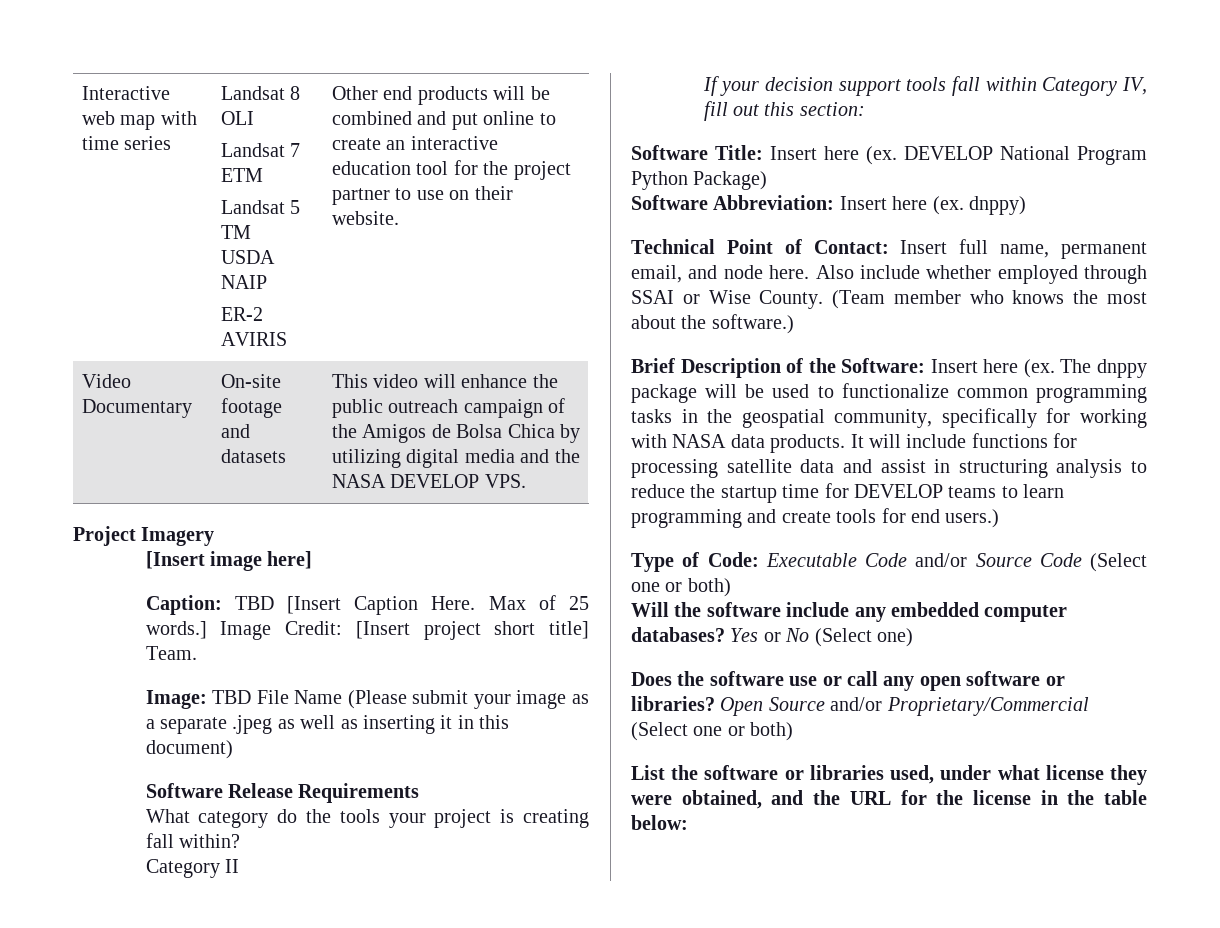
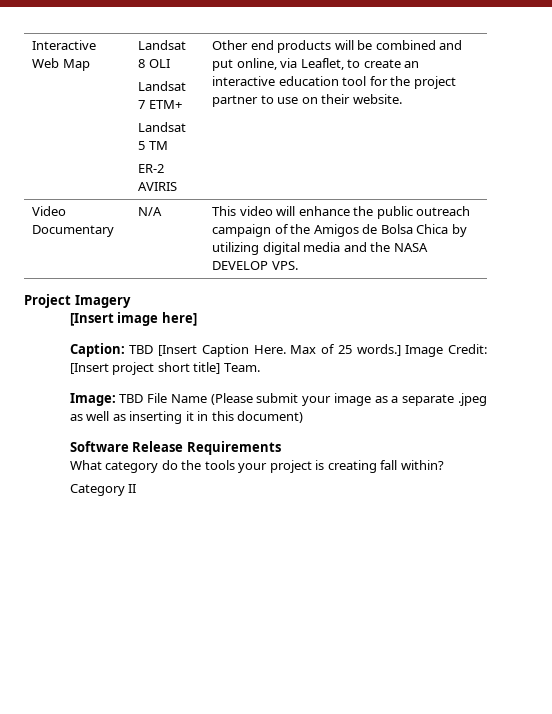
- Interactive web map with time series
+ Interactive Web Map
- Landsat 7 ETM
+ Landsat 7 ETM+
- USDA NAIP
- Other end products will be combined and put online to create an interactive education tool for the project partner to use on their website.
+ Other end products will be combined and put online, via Leaflet, to create an interactive education tool for the project partner to use on their website.
- Video Documentary | On-site footage and datasets | This video will enhance the public outreach campaign of the Amigos de Bolsa Chica by utilizing digital media and the NASA DEVELOP VPS.
+ Video Documentary | N/A | This video will enhance the public outreach campaign of the Amigos de Bolsa Chica by utilizing digital media and the NASA DEVELOP VPS.
- If your decision support tools fall within Category IV, fill out this section:
- Software Title: Insert here (ex. DEVELOP National Program Python Package)
- Software Abbreviation: Insert here (ex. dnppy)
- Technical Point of Contact: Insert full name, permanent email, and node here. Also include whether employed through SSAI or Wise County. (Team member who knows the most about the software.)
- Brief Description of the Software: Insert here (ex. The dnppy package will be used to functionalize common programming tasks in the geospatial community, specifically for working with NASA data products. It will include functions for processing satellite data and assist in structuring analysis to reduce the startup time for DEVELOP teams to learn programming and create tools for end users.)
- Type of Code: Executable Code and/or Source Code (Select one or both)
- Will the software include any embedded computer databases? Yes or No (Select one)
- Does the software use or call any open software or libraries? Open Source and/or Proprietary/Commercial (Select one or both)
- List the software or libraries used, under what license they were obtained, and the URL for the license in the table below:

